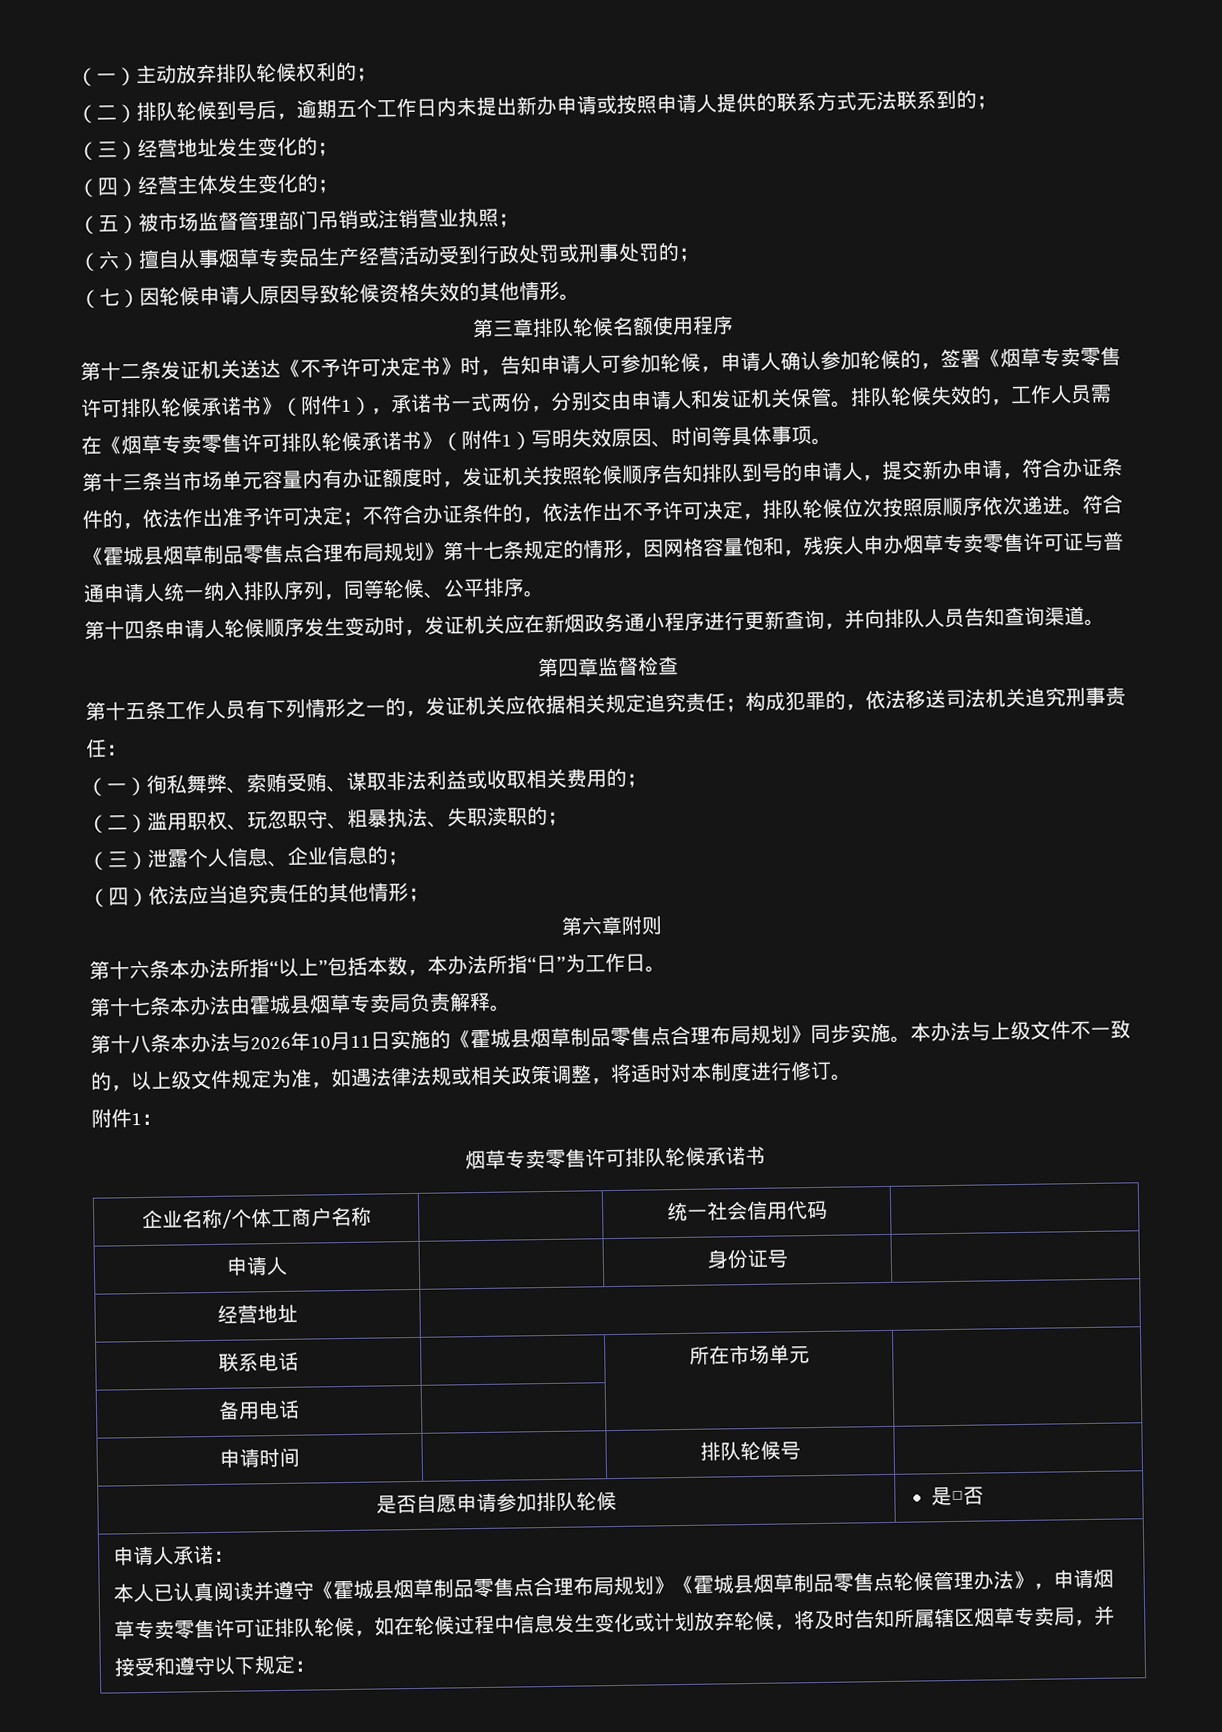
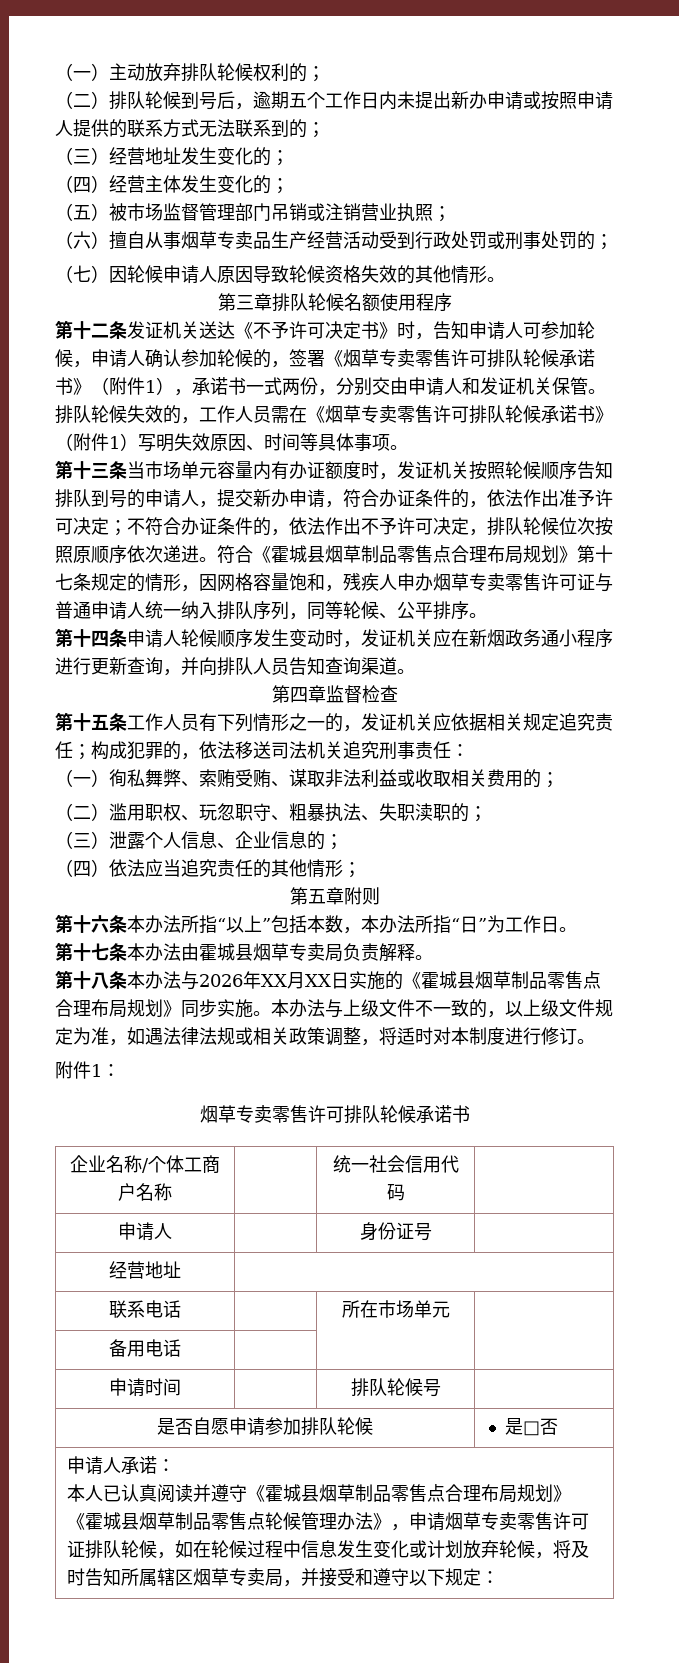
- 第六章附则
+ 第五章附则
- 第十八条本办法与2026年10月11日实施的《霍城县烟草制品零售点合理布局规划》同步实施。
+ 第十八条本办法与2026年XX月XX日实施的《霍城县烟草制品零售点合理布局规划》同步实施。

